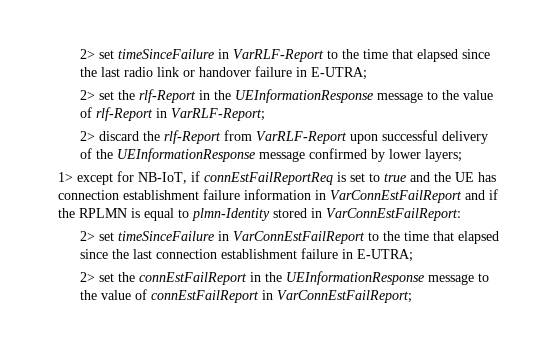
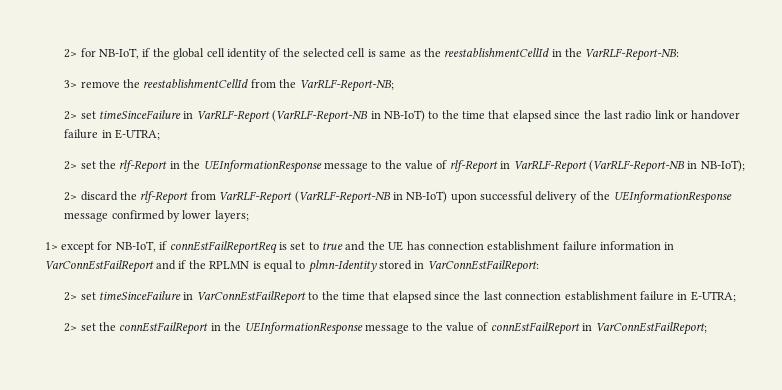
- 2> set timeSinceFailure in VarRLF-Report to the time that elapsed since the last radio link or handover failure in E-UTRA;
+ 2> for NB-IoT, if the global cell identity of the selected cell is same as the reestablishmentCellId in the VarRLF-Report-NB:
+ 3> remove the reestablishmentCellId from the VarRLF-Report-NB;
+ 2> set timeSinceFailure in VarRLF-Report (VarRLF-Report-NB in NB-IoT) to the time that elapsed since the last radio link or handover failure in E-UTRA;
- 2> set the rlf-Report in the UEInformationResponse message to the value of rlf-Report in VarRLF-Report;
+ 2> set the rlf-Report in the UEInformationResponse message to the value of rlf-Report in VarRLF-Report (VarRLF-Report-NB in NB-IoT);
- 2> discard the rlf-Report from VarRLF-Report upon successful delivery of the UEInformationResponse message confirmed by lower layers;
+ 2> discard the rlf-Report from VarRLF-Report (VarRLF-Report-NB in NB-IoT) upon successful delivery of the UEInformationResponse message confirmed by lower layers;

